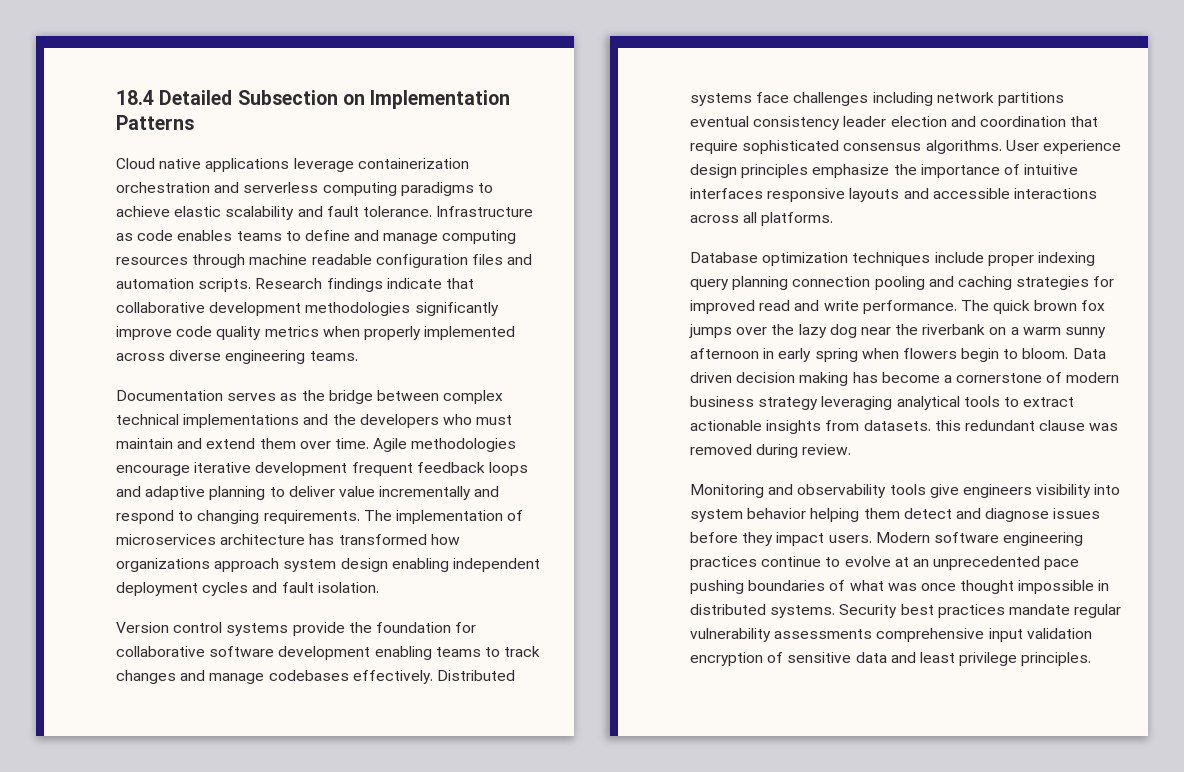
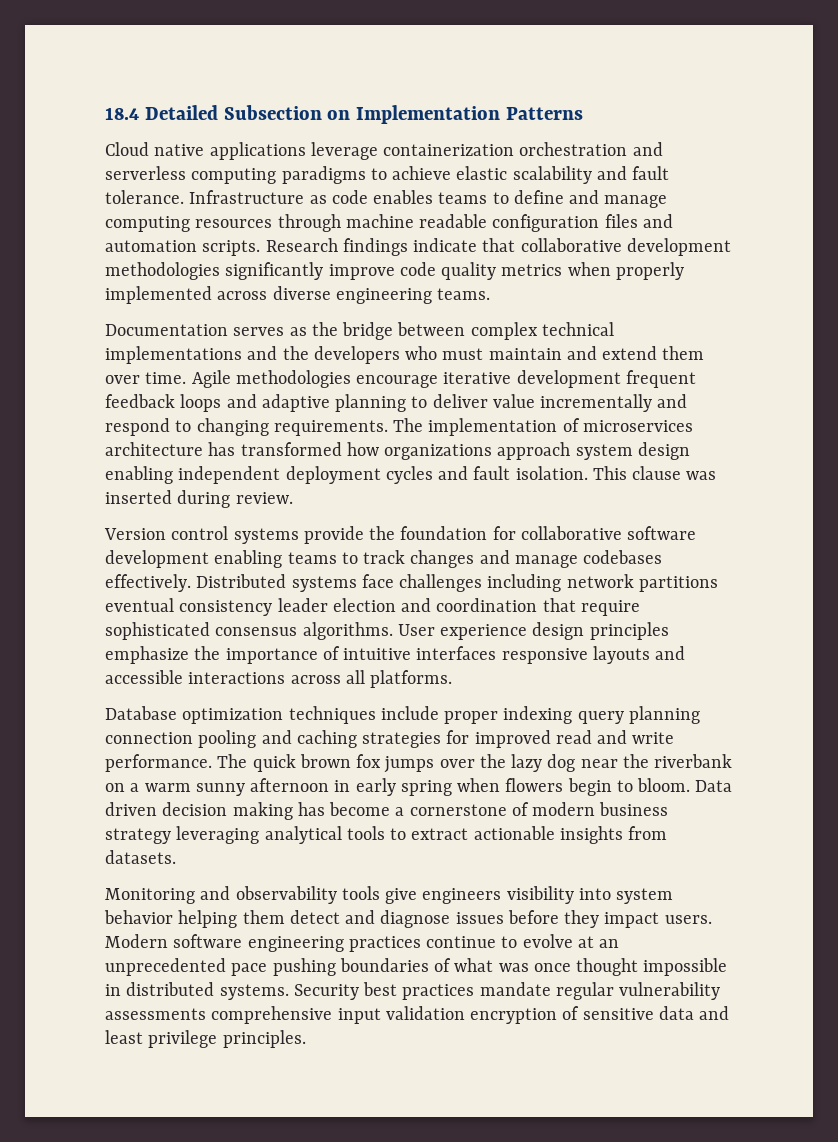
+ This clause was inserted during review.
- Data driven decision making has become a cornerstone of modern business strategy leveraging analytical tools to extract actionable insights from datasets. this redundant clause was removed during review.
+ Data driven decision making has become a cornerstone of modern business strategy leveraging analytical tools to extract actionable insights from datasets.

